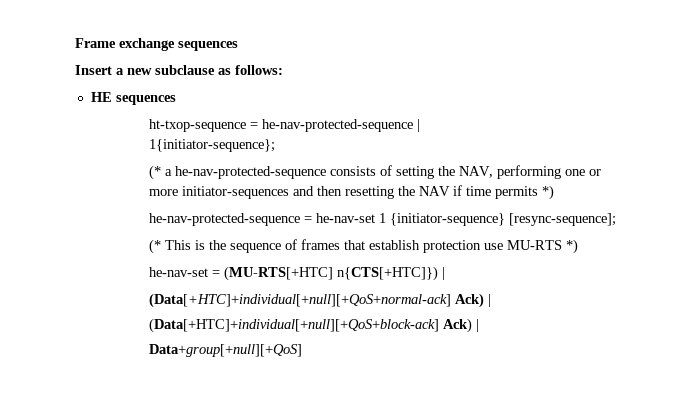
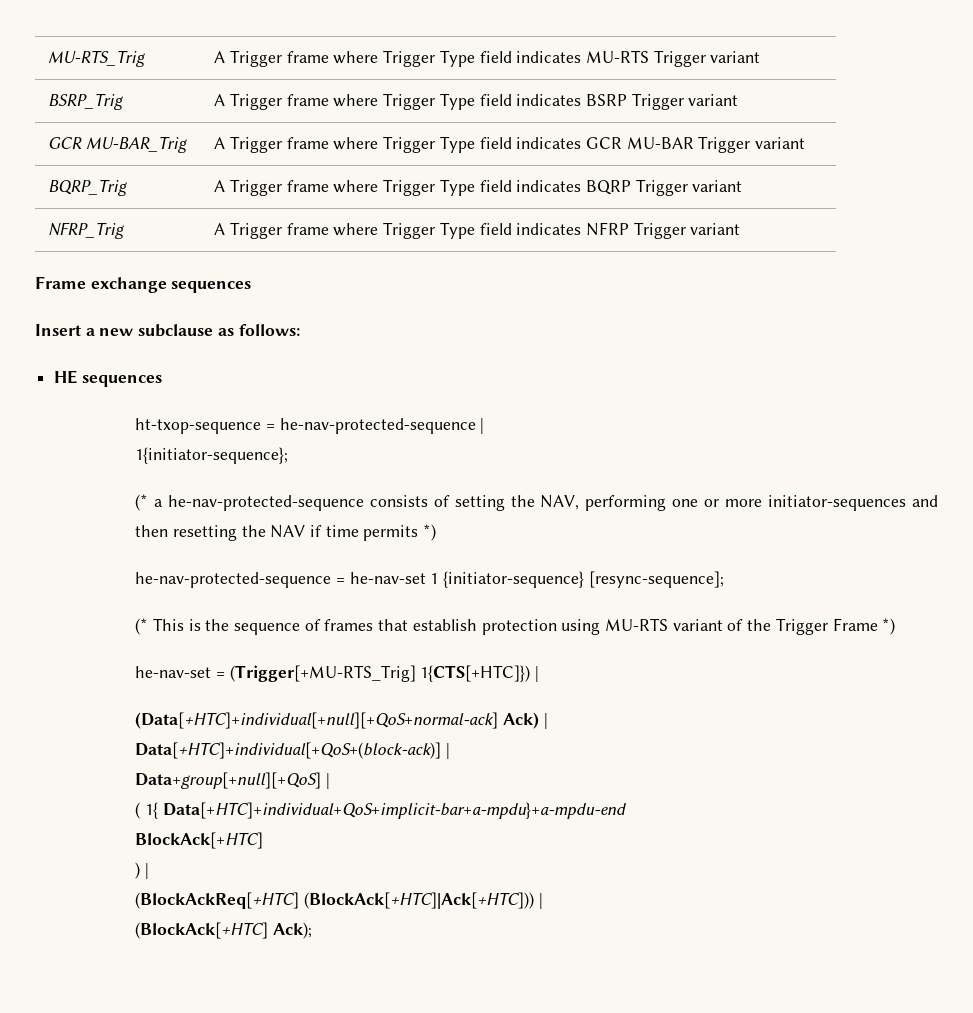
+ MU-RTS_Trig | A Trigger frame where Trigger Type field indicates MU-RTS Trigger variant
+ BSRP_Trig | A Trigger frame where Trigger Type field indicates BSRP Trigger variant
+ GCR MU-BAR_Trig | A Trigger frame where Trigger Type field indicates GCR MU-BAR Trigger variant
+ BQRP_Trig | A Trigger frame where Trigger Type field indicates BQRP Trigger variant
+ NFRP_Trig | A Trigger frame where Trigger Type field indicates NFRP Trigger variant
- (* This is the sequence of frames that establish protection use MU-RTS *)
+ (* This is the sequence of frames that establish protection using MU-RTS variant of the Trigger Frame *)
- he-nav-set = (MU-RTS[+HTC] n{CTS[+HTC]}) |
+ he-nav-set = (Trigger[+MU-RTS_Trig] 1{CTS[+HTC]}) |
- (Data[+HTC]+individual[+null][+QoS+block-ack] Ack) |
+ Data[+HTC]+individual[+QoS+(block-ack)] |
- Data+group[+null][+QoS]
+ Data+group[+null][+QoS] |
+ ( 1{ Data[+HTC]+individual+QoS+implicit-bar+a-mpdu}+a-mpdu-end
+ BlockAck[+HTC]
+ ) |
+ (BlockAckReq[+HTC] (BlockAck[+HTC]|Ack[+HTC])) |
+ (BlockAck[+HTC] Ack);

